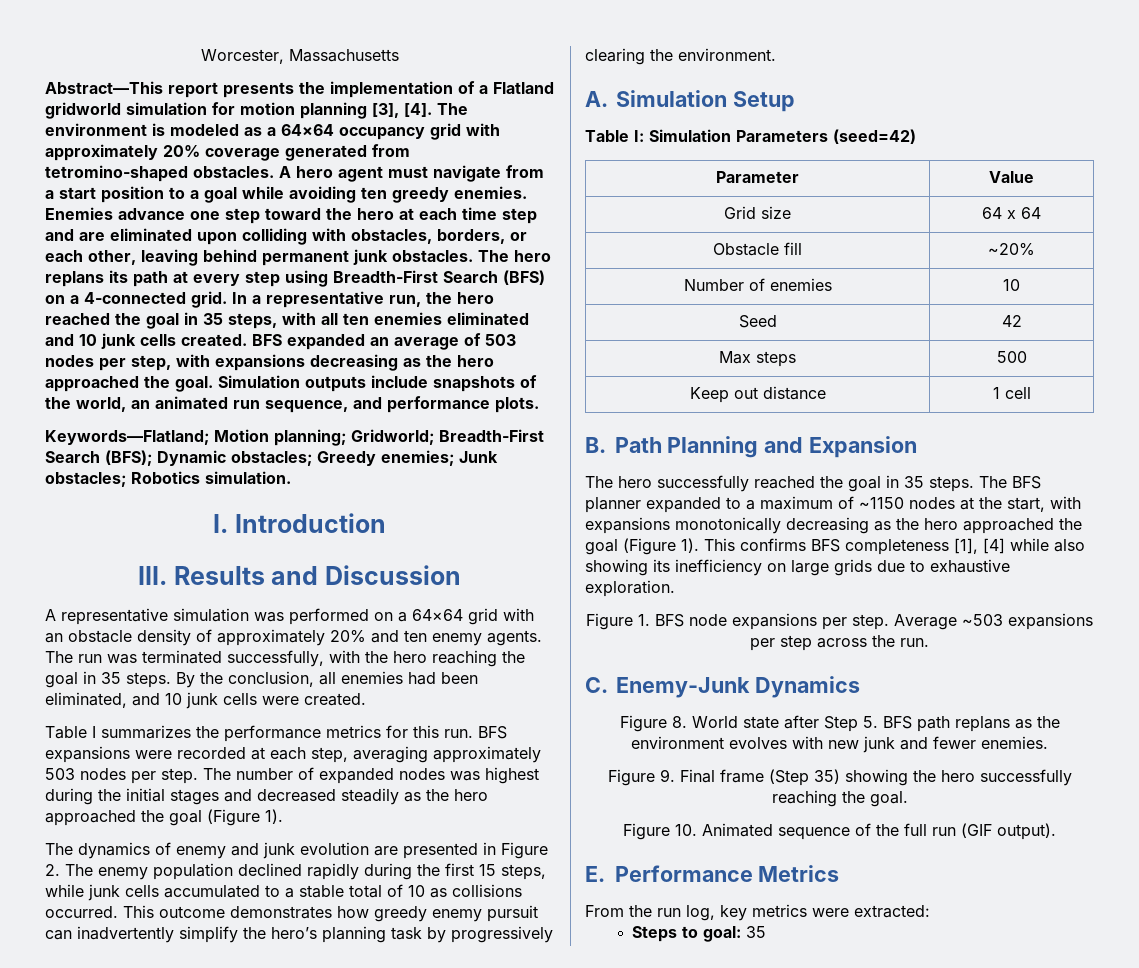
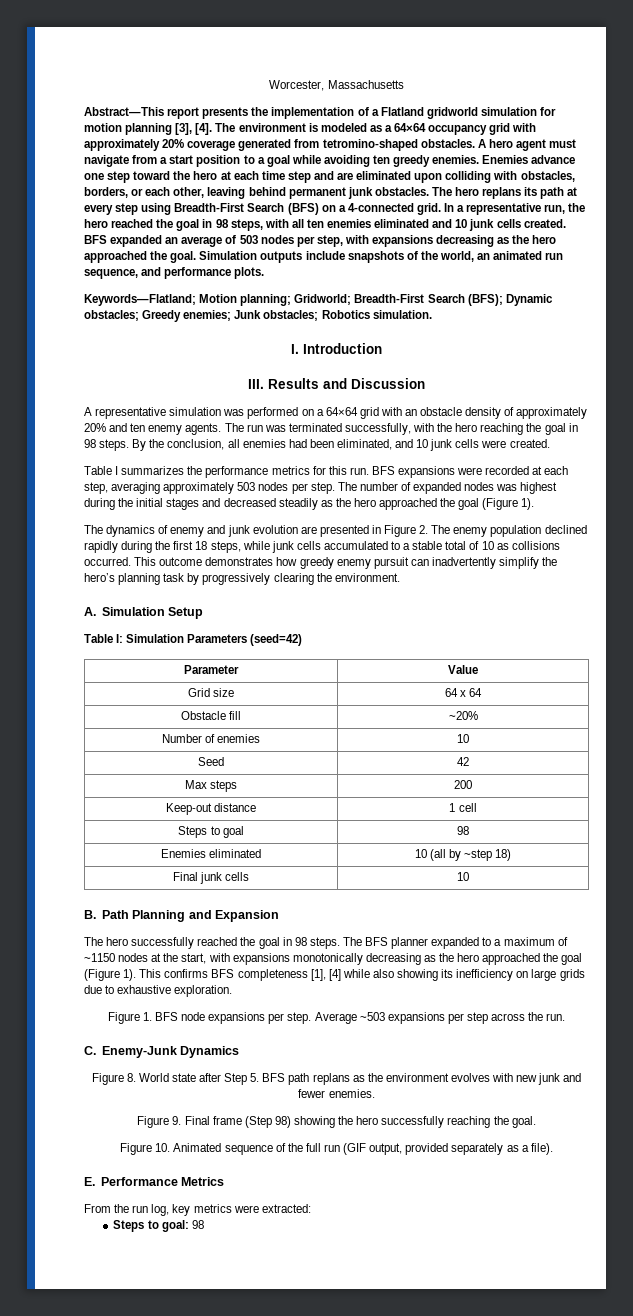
- In a representative run, the hero reached the goal in 35 steps, with all ten enemies eliminated and 10 junk cells created.
+ In a representative run, the hero reached the goal in 98 steps, with all ten enemies eliminated and 10 junk cells created.
- The run was terminated successfully, with the hero reaching the goal in 35 steps.
+ The run was terminated successfully, with the hero reaching the goal in 98 steps.
- The dynamics of enemy and junk evolution are presented in Figure 2. The enemy population declined rapidly during the first 15 steps, while junk cells accumulated to a stable total of 10 as collisions occurred.
+ The dynamics of enemy and junk evolution are presented in Figure 2. The enemy population declined rapidly during the first 18 steps, while junk cells accumulated to a stable total of 10 as collisions occurred.
- Max steps | 500
- Keep out distance | 1 cell
+ Max steps | 200
+ Keep-out distance | 1 cell
+ Steps to goal | 98
+ Enemies eliminated | 10 (all by ~step 18)
+ Final junk cells | 10
- The hero successfully reached the goal in 35 steps.
+ The hero successfully reached the goal in 98 steps.
- Figure 9. Final frame (Step 35) showing the hero successfully reaching the goal.
+ Figure 9. Final frame (Step 98) showing the hero successfully reaching the goal.
- Figure 10. Animated sequence of the full run (GIF output).
+ Figure 10. Animated sequence of the full run (GIF output, provided separately as a file).
- Steps to goal: 35
+ Steps to goal: 98

